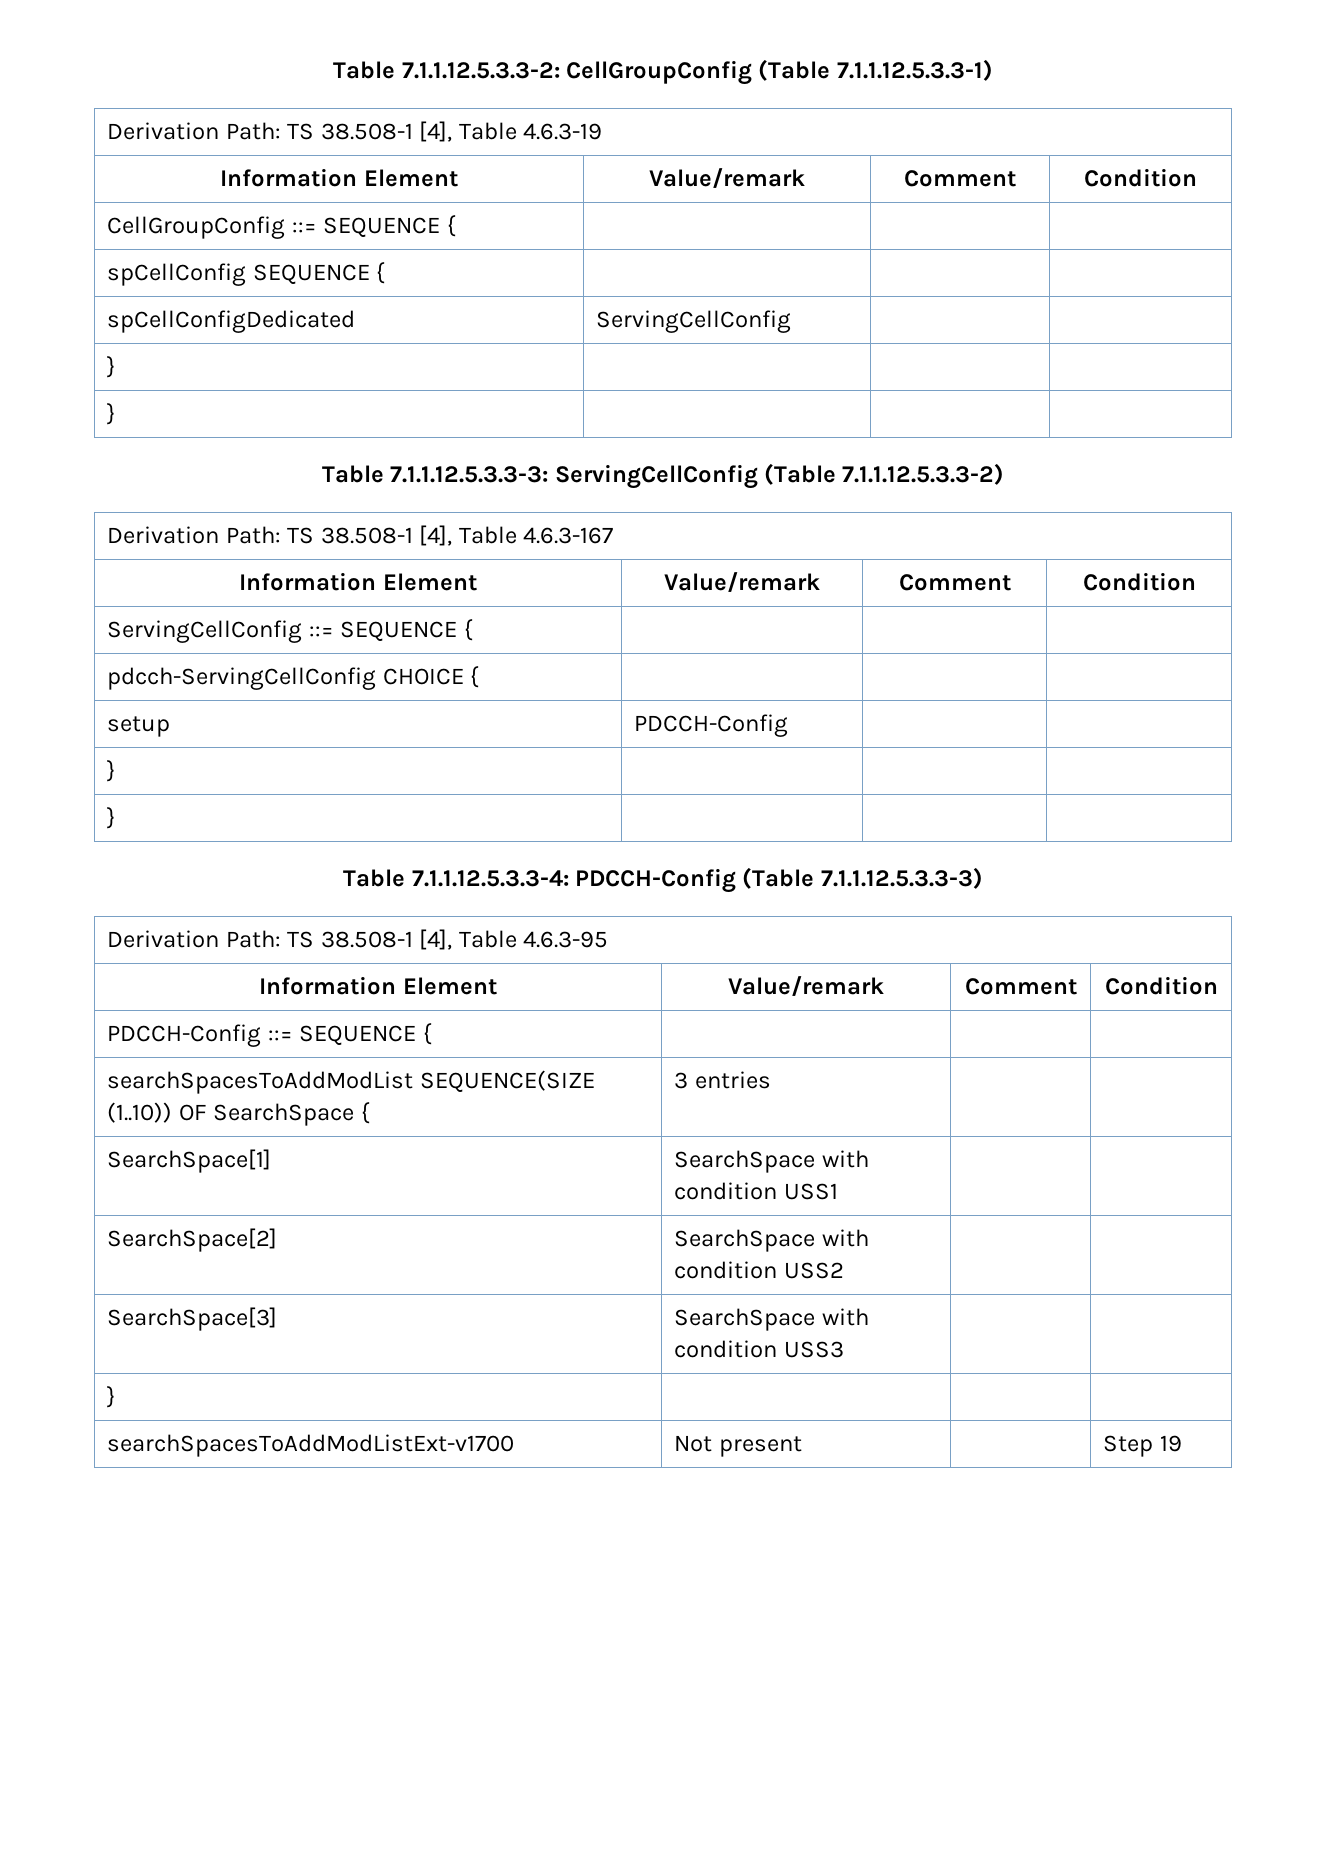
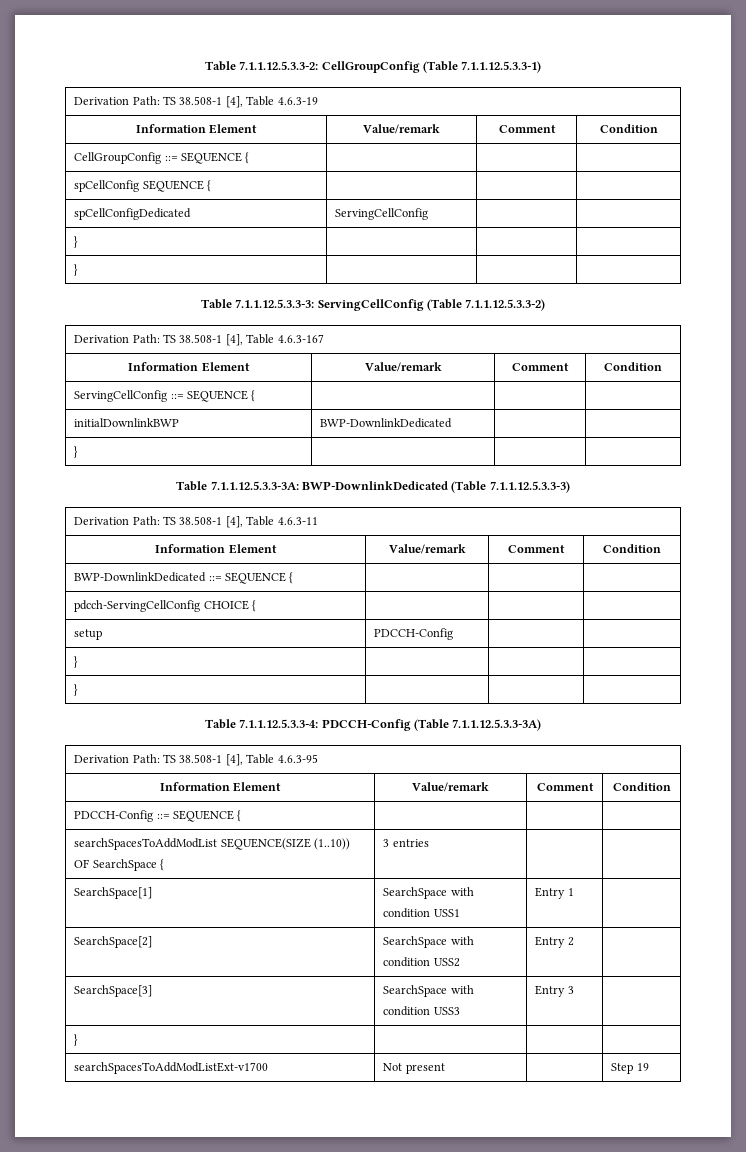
+ initialDownlinkBWP | BWP-DownlinkDedicated | |
+ } | | |
+ Table 7.1.1.12.5.3.3-3A: BWP-DownlinkDedicated (Table 7.1.1.12.5.3.3-3)
+ Derivation Path: TS 38.508-1 [4], Table 4.6.3-11
+ Information Element | Value/remark | Comment | Condition
+ BWP-DownlinkDedicated ::= SEQUENCE { | | |
- Table 7.1.1.12.5.3.3-4: PDCCH-Config (Table 7.1.1.12.5.3.3-3)
+ Table 7.1.1.12.5.3.3-4: PDCCH-Config (Table 7.1.1.12.5.3.3-3A)
- SearchSpace[1] | SearchSpace with condition USS1 | |
+ SearchSpace[1] | SearchSpace with condition USS1 | Entry 1 |
- SearchSpace[2] | SearchSpace with condition USS2 | |
+ SearchSpace[2] | SearchSpace with condition USS2 | Entry 2 |
- SearchSpace[3] | SearchSpace with condition USS3 | |
+ SearchSpace[3] | SearchSpace with condition USS3 | Entry 3 |

